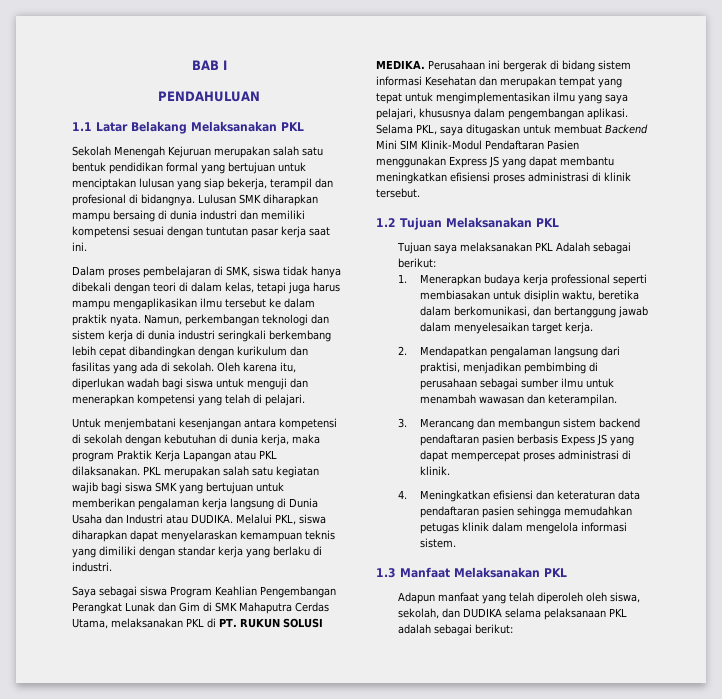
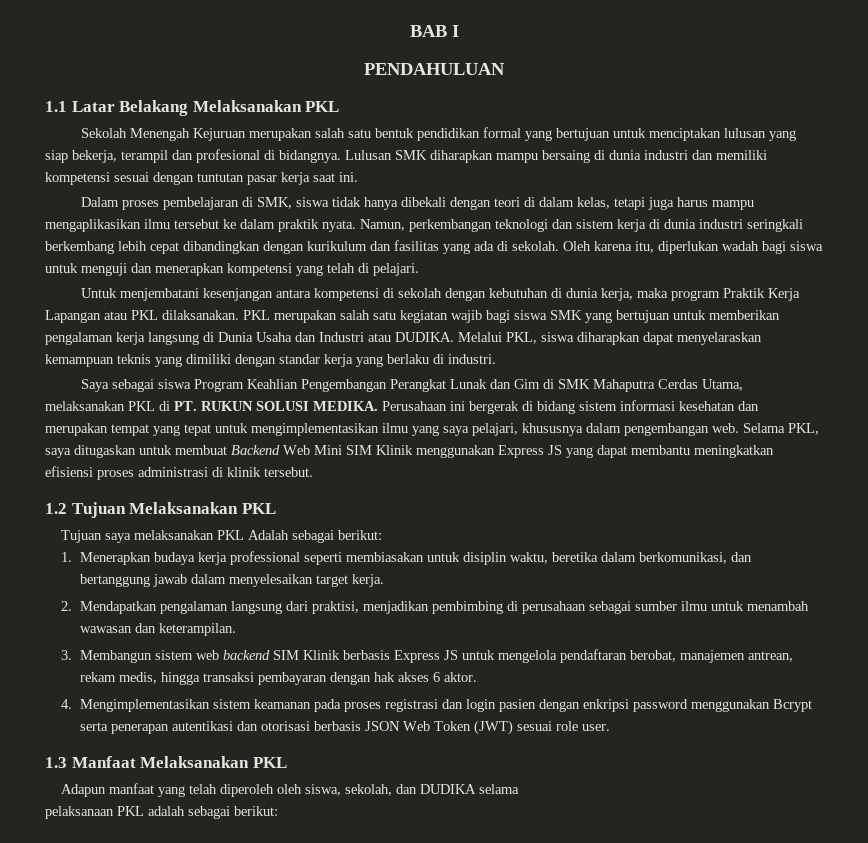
- Perusahaan ini bergerak di bidang sistem informasi Kesehatan dan merupakan tempat yang tepat untuk mengimplementasikan ilmu yang saya pelajari, khususnya dalam pengembangan aplikasi.
+ Perusahaan ini bergerak di bidang sistem informasi kesehatan dan merupakan tempat yang tepat untuk mengimplementasikan ilmu yang saya pelajari, khususnya dalam pengembangan web.
- Selama PKL, saya ditugaskan untuk membuat Backend Mini SIM Klinik-Modul Pendaftaran Pasien menggunakan Express JS yang dapat membantu meningkatkan efisiensi proses administrasi di klinik tersebut.
+ Selama PKL, saya ditugaskan untuk membuat Backend Web Mini SIM Klinik menggunakan Express JS yang dapat membantu meningkatkan efisiensi proses administrasi di klinik tersebut.
- 3. Merancang dan membangun sistem backend pendaftaran pasien berbasis Expess JS yang dapat mempercepat proses administrasi di klinik.
- 4. Meningkatkan efisiensi dan keteraturan data pendaftaran pasien sehingga memudahkan petugas klinik dalam mengelola informasi sistem.
+ 3. Membangun sistem web backend SIM Klinik berbasis Express JS untuk mengelola pendaftaran berobat, manajemen antrean, rekam medis, hingga transaksi pembayaran dengan hak akses 6 aktor.
+ 4. Mengimplementasikan sistem keamanan pada proses registrasi dan login pasien dengan enkripsi password menggunakan Bcrypt serta penerapan autentikasi dan otorisasi berbasis JSON Web Token (JWT) sesuai role user.
- Adapun manfaat yang telah diperoleh oleh siswa, sekolah, dan DUDIKA selama pelaksanaan PKL adalah sebagai berikut:
+ Adapun manfaat yang telah diperoleh oleh siswa, sekolah, dan DUDIKA selama
+ pelaksanaan PKL adalah sebagai berikut:

